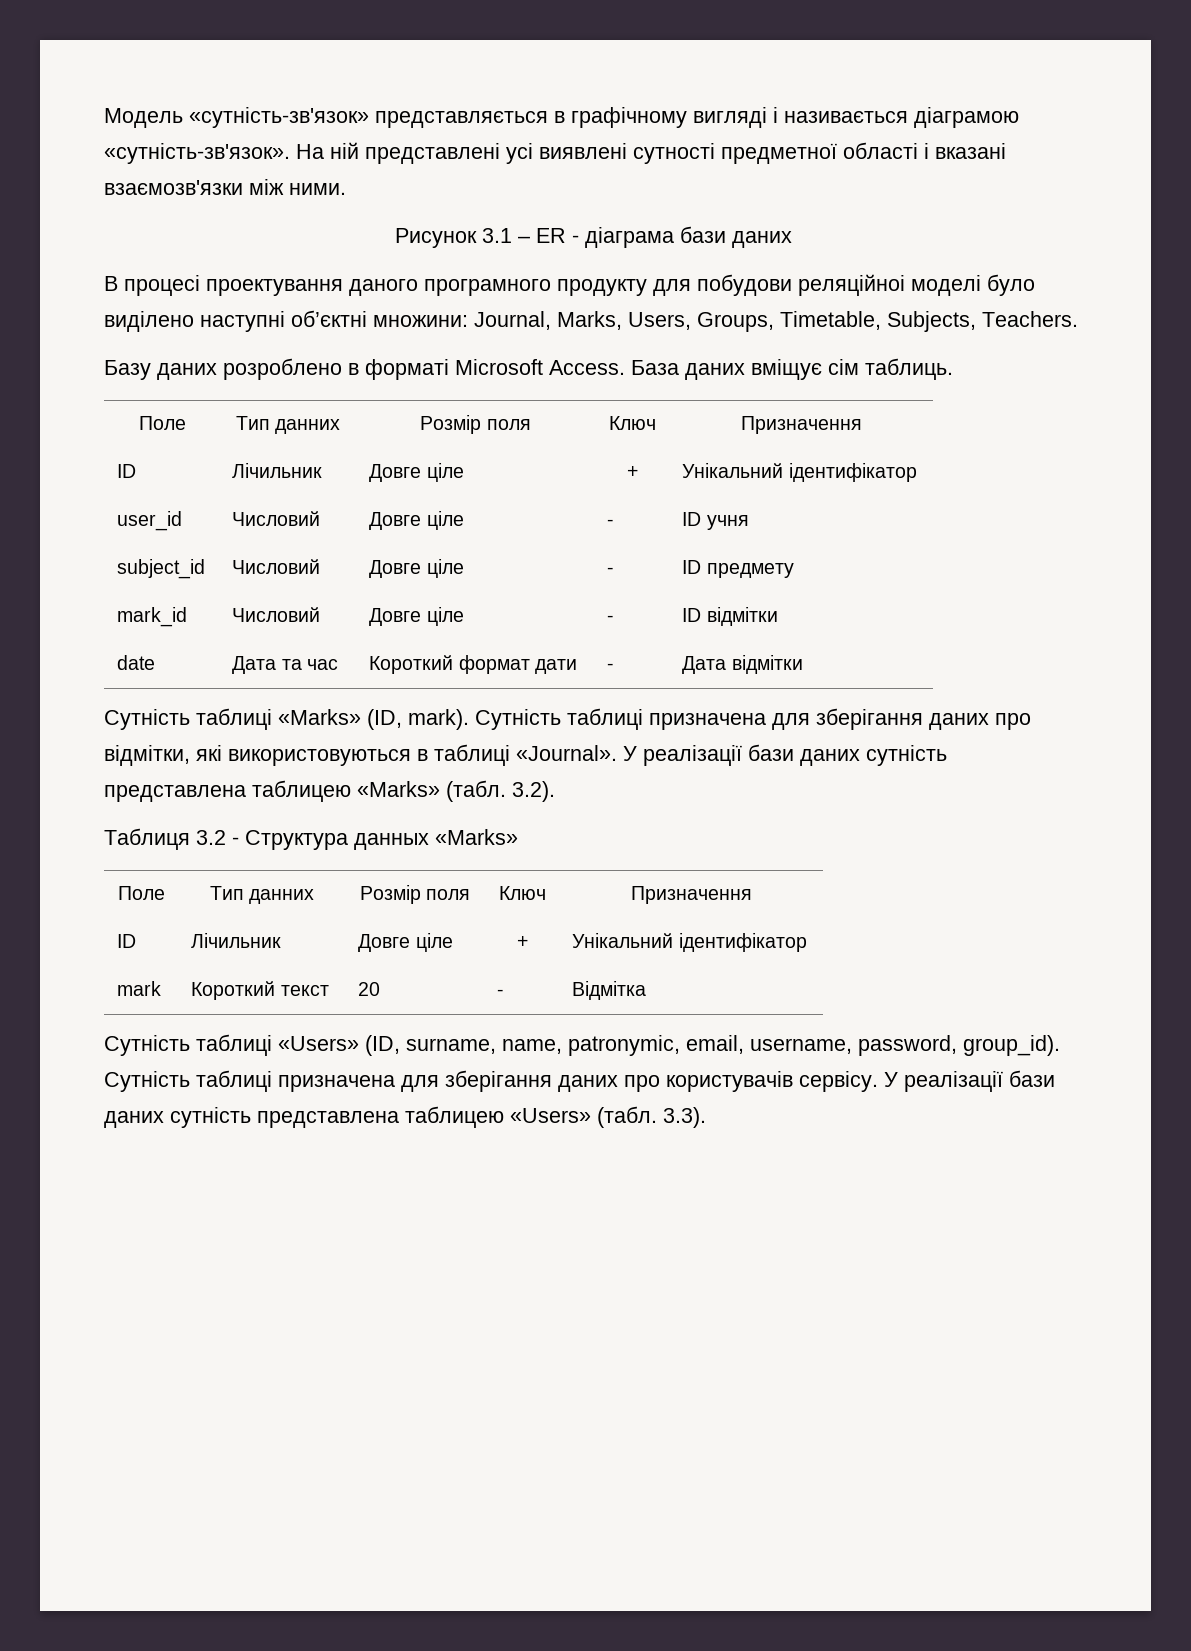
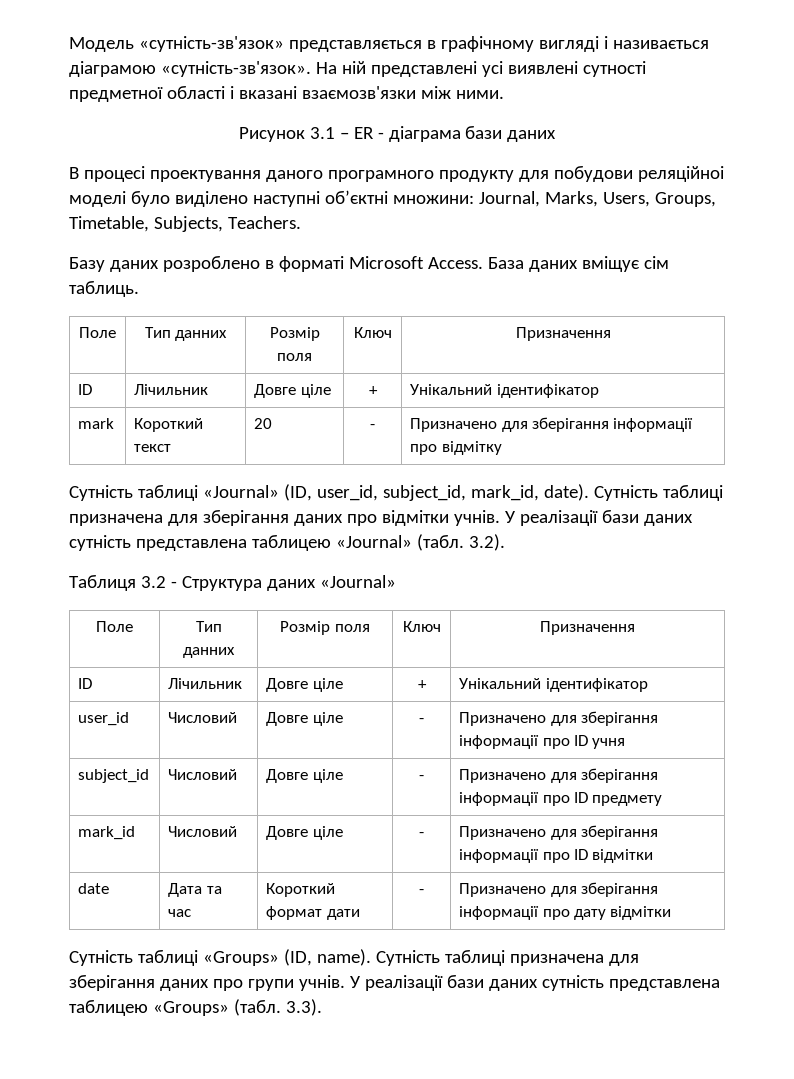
- user_id | Числовий | Довге ціле | - | ID учня
- subject_id | Числовий | Довге ціле | - | ID предмету
- mark_id | Числовий | Довге ціле | - | ID відмітки
- date | Дата та час | Короткий формат дати | - | Дата відмітки
- Сутність таблиці «Marks» (ID, mark). Сутність таблиці призначена для зберігання даних про відмітки, які використовуються в таблиці «Journal». У реалізації бази даних сутність представлена таблицею «Marks» (табл.
+ mark | Короткий текст | 20 | - | Призначено для зберігання інформації про відмітку
+ Сутність таблиці «Journal» (ID, user_id, subject_id, mark_id, date). Сутність таблиці призначена для зберігання даних про відмітки учнів. У реалізації бази даних сутність представлена таблицею «Journal» (табл.
- Таблиця 3.2 - Структура данных «Marks»
+ Таблиця 3.2 - Структура даних «Journal»
- mark | Короткий текст | 20 | - | Відмітка
- Сутність таблиці «Users» (ID, surname, name, patronymic, email, username, password, group_id). Сутність таблиці призначена для зберігання даних про користувачів сервісу. У реалізації бази даних сутність представлена таблицею «Users» (табл.
+ user_id | Числовий | Довге ціле | - | Призначено для зберігання інформації про ID учня
+ subject_id | Числовий | Довге ціле | - | Призначено для зберігання інформації про ID предмету
+ mark_id | Числовий | Довге ціле | - | Призначено для зберігання інформації про ID відмітки
+ date | Дата та час | Короткий формат дати | - | Призначено для зберігання інформації про дату відмітки
+ Сутність таблиці «Groups» (ID, name). Сутність таблиці призначена для зберігання даних про групи учнів. У реалізації бази даних сутність представлена таблицею «Groups» (табл.

